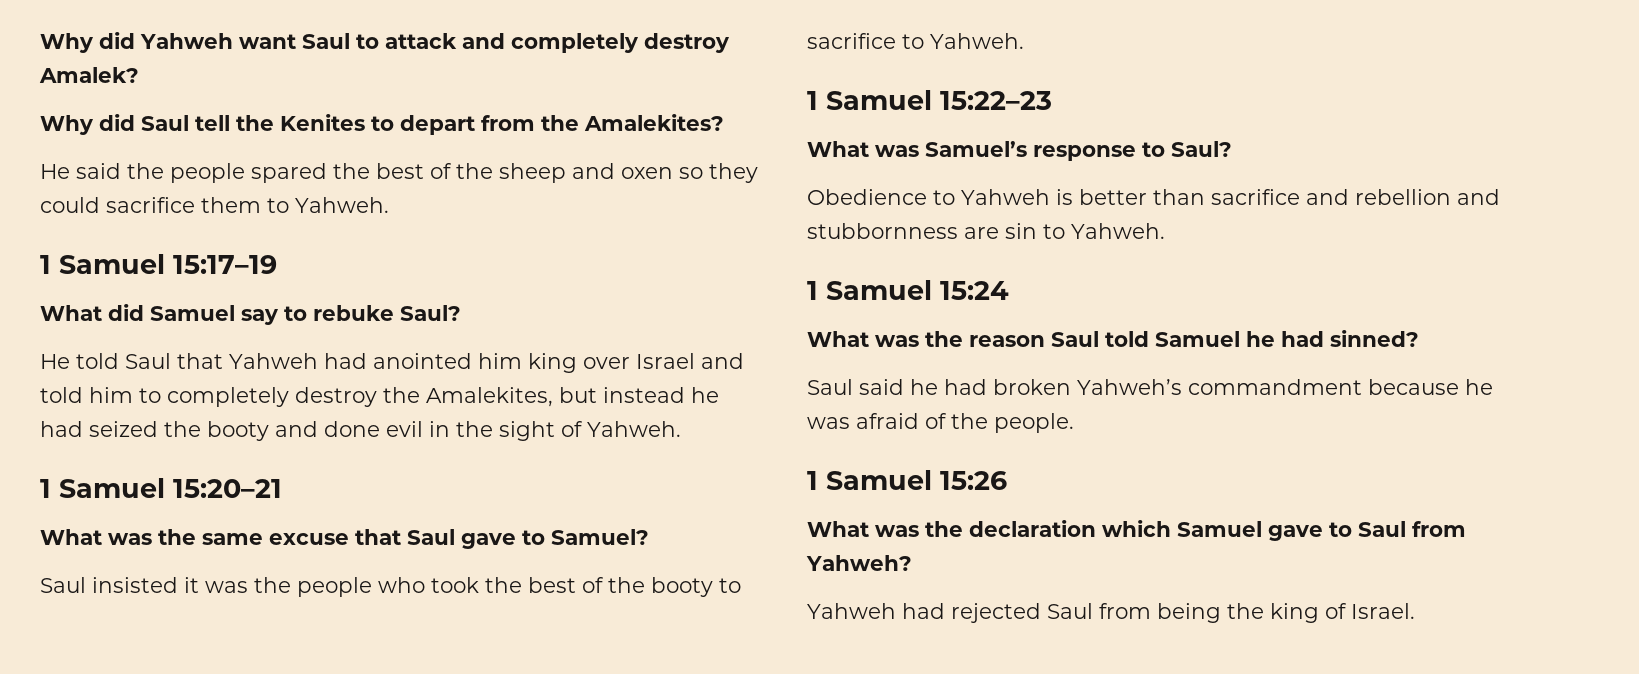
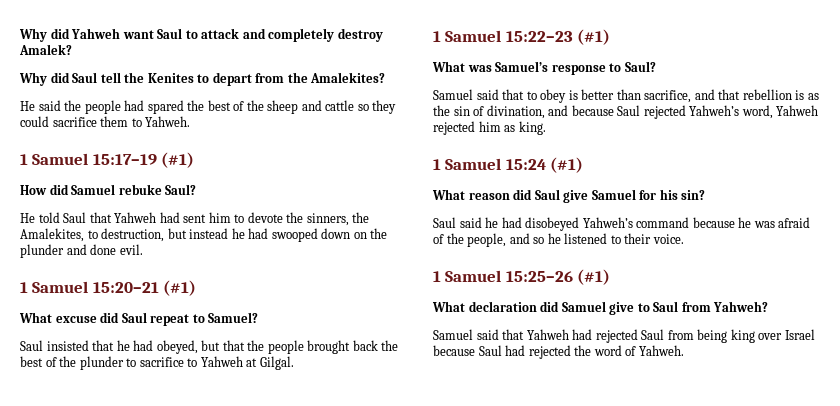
- He said the people spared the best of the sheep and oxen so they could sacrifice them to Yahweh.
+ He said the people had spared the best of the sheep and cattle so they could sacrifice them to Yahweh.
- 1 Samuel 15:17–19
- What did Samuel say to rebuke Saul?
+ 1 Samuel 15:17–19 (#1)
+ How did Samuel rebuke Saul?
- He told Saul that Yahweh had anointed him king over Israel and told him to completely destroy the Amalekites, but instead he had seized the booty and done evil in the sight of Yahweh.
+ He told Saul that Yahweh had sent him to devote the sinners, the Amalekites, to destruction, but instead he had swooped down on the plunder and done evil.
- 1 Samuel 15:20–21
- What was the same excuse that Saul gave to Samuel?
- Saul insisted it was the people who took the best of the booty to sacrifice to Yahweh.
+ 1 Samuel 15:20–21 (#1)
+ What excuse did Saul repeat to Samuel?
+ Saul insisted that he had obeyed, but that the people brought back the best of the plunder to sacrifice to Yahweh at Gilgal.
- 1 Samuel 15:22–23
+ 1 Samuel 15:22–23 (#1)
- Obedience to Yahweh is better than sacrifice and rebellion and stubbornness are sin to Yahweh.
+ Samuel said that to obey is better than sacrifice, and that rebellion is as the sin of divination, and because Saul rejected Yahweh’s word, Yahweh rejected him as king.
- 1 Samuel 15:24
- What was the reason Saul told Samuel he had sinned?
+ 1 Samuel 15:24 (#1)
+ What reason did Saul give Samuel for his sin?
- Saul said he had broken Yahweh’s commandment because he was afraid of the people.
- 1 Samuel 15:26
- What was the declaration which Samuel gave to Saul from Yahweh?
+ Saul said he had disobeyed Yahweh’s command because he was afraid of the people, and so he listened to their voice.
+ 1 Samuel 15:25–26 (#1)
+ What declaration did Samuel give to Saul from Yahweh?
- Yahweh had rejected Saul from being the king of Israel.
+ Samuel said that Yahweh had rejected Saul from being king over Israel because Saul had rejected the word of Yahweh.

